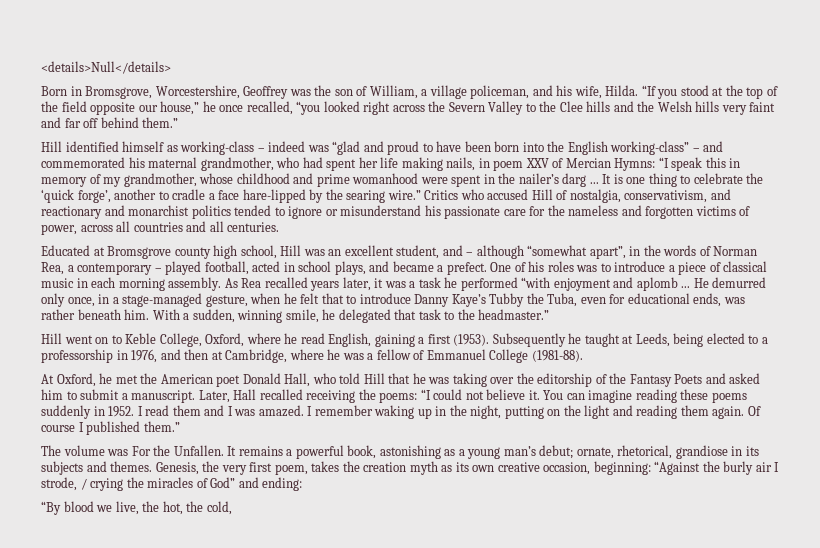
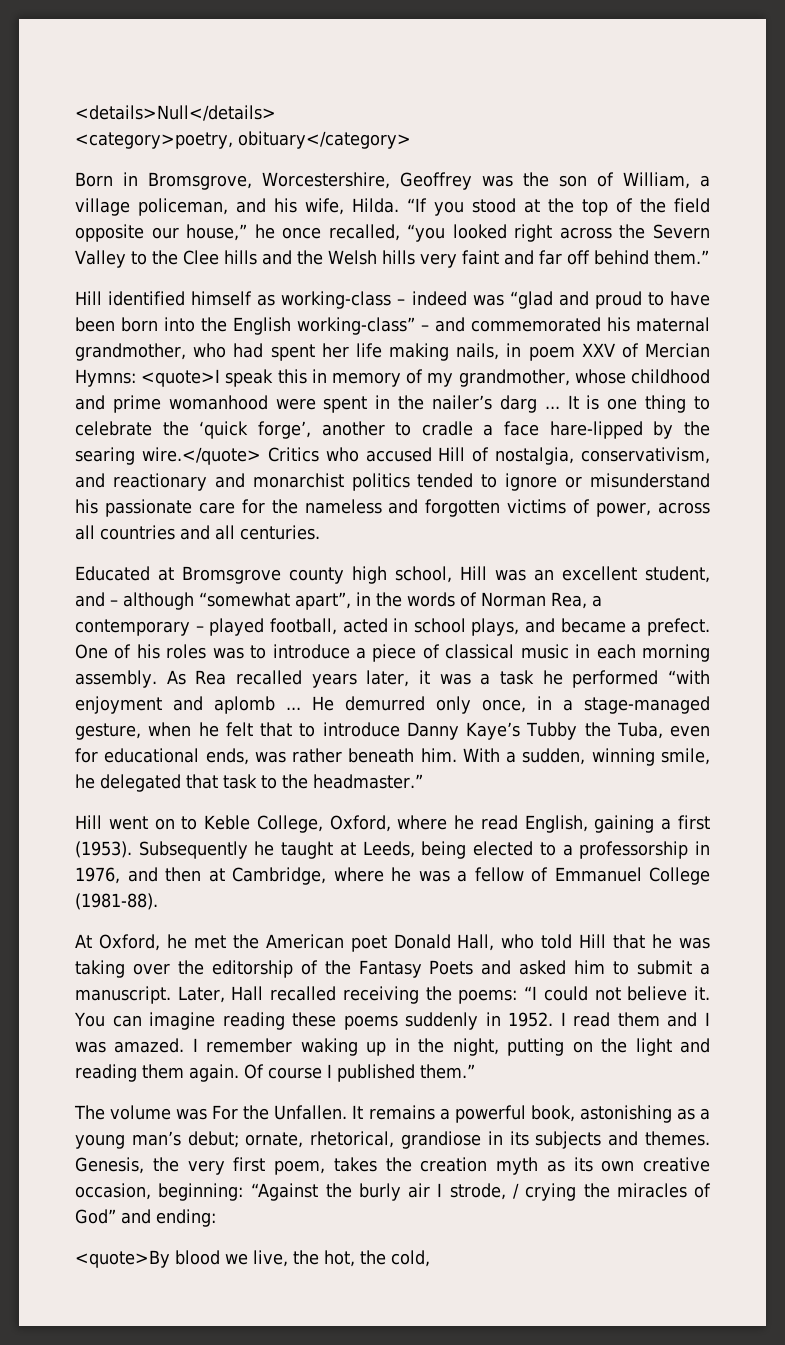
+ <category>poetry, obituary</category>
- Hill identified himself as working-class – indeed was “glad and proud to have been born into the English working-class” – and commemorated his maternal grandmother, who had spent her life making nails, in poem XXV of Mercian Hymns: “I speak this in memory of my grandmother, whose childhood and prime womanhood were spent in the nailer’s darg ...
+ Hill identified himself as working-class – indeed was “glad and proud to have been born into the English working-class” – and commemorated his maternal grandmother, who had spent her life making nails, in poem XXV of Mercian Hymns: <quote>I speak this in memory of my grandmother, whose childhood and prime womanhood were spent in the nailer’s darg ...
- It is one thing to celebrate the ‘quick forge’, another to cradle a face hare-lipped by the searing wire.” Critics who accused Hill of nostalgia, conservativism, and reactionary and monarchist politics tended to ignore or misunderstand his passionate care for the nameless and forgotten victims of power, across all countries and all centuries.
+ It is one thing to celebrate the ‘quick forge’, another to cradle a face hare-lipped by the searing wire.</quote> Critics who accused Hill of nostalgia, conservativism, and reactionary and monarchist politics tended to ignore or misunderstand his passionate care for the nameless and forgotten victims of power, across all countries and all centuries.
- “By blood we live, the hot, the cold,
+ <quote>By blood we live, the hot, the cold,

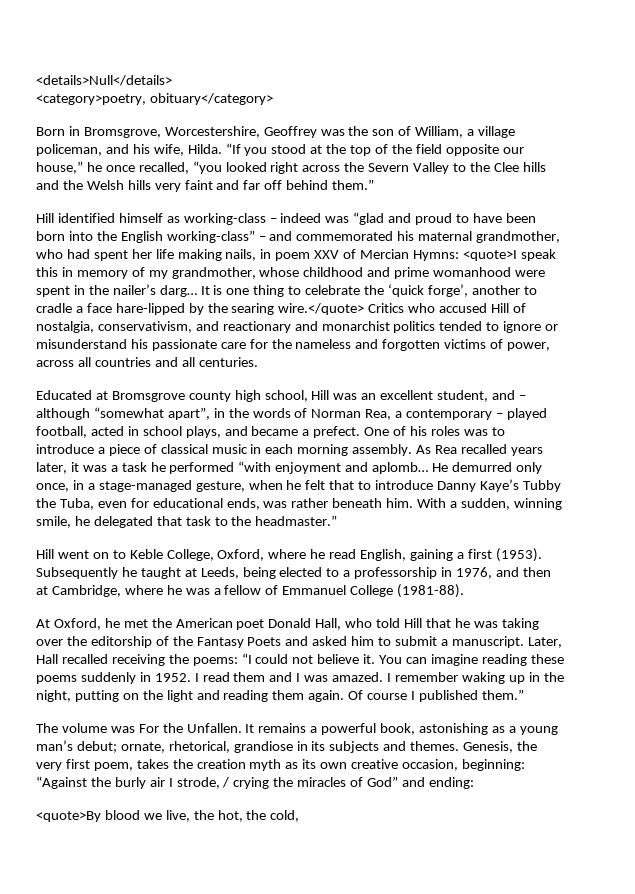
- Hill identified himself as working-class – indeed was “glad and proud to have been born into the English working-class” – and commemorated his maternal grandmother, who had spent her life making nails, in poem XXV of Mercian Hymns: <quote>I speak this in memory of my grandmother, whose childhood and prime womanhood were spent in the nailer’s darg ...
+ Hill identified himself as working-class – indeed was “glad and proud to have been born into the English working-class” – and commemorated his maternal grandmother, who had spent her life making nails, in poem XXV of Mercian Hymns: <quote>I speak this in memory of my grandmother, whose childhood and prime womanhood were spent in the nailer’s darg…
- As Rea recalled years later, it was a task he performed “with enjoyment and aplomb ...
+ As Rea recalled years later, it was a task he performed “with enjoyment and aplomb…

